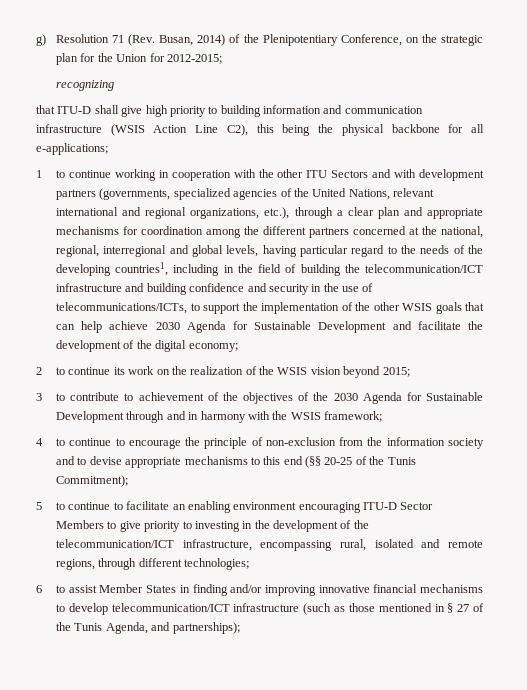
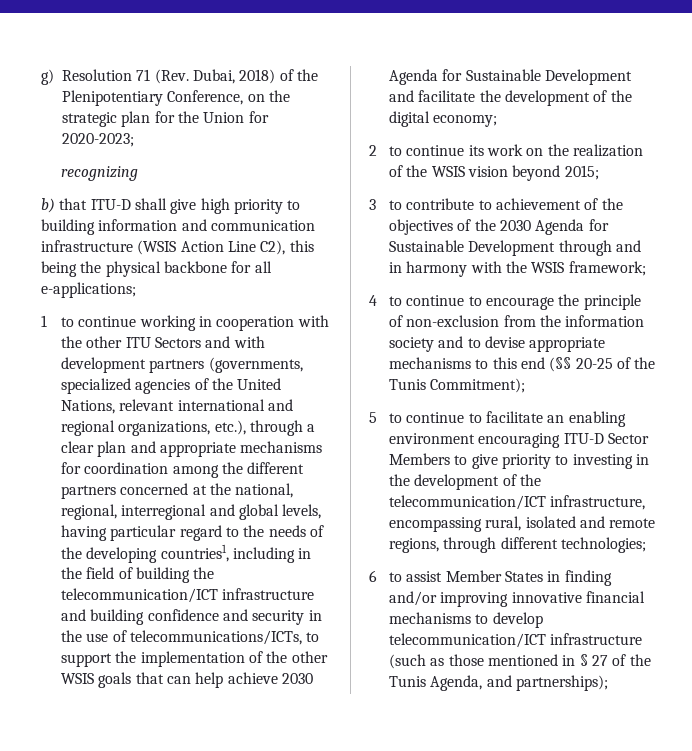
- g) Resolution 71 (Rev. Busan, 2014) of the Plenipotentiary Conference, on the strategic plan for the Union for 2012-2015;
+ g) Resolution 71 (Rev. Dubai, 2018) of the Plenipotentiary Conference, on the strategic plan for the Union for 2020-2023;
- that ITU-D shall give high priority to building information and communication infrastructure (WSIS Action Line C2), this being the physical backbone for all e-applications;
+ b) that ITU-D shall give high priority to building information and communication infrastructure (WSIS Action Line C2), this being the physical backbone for all e-applications;

